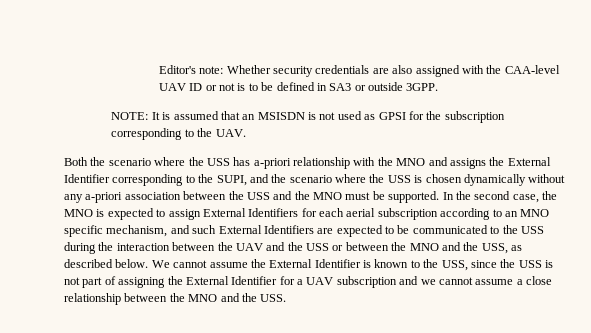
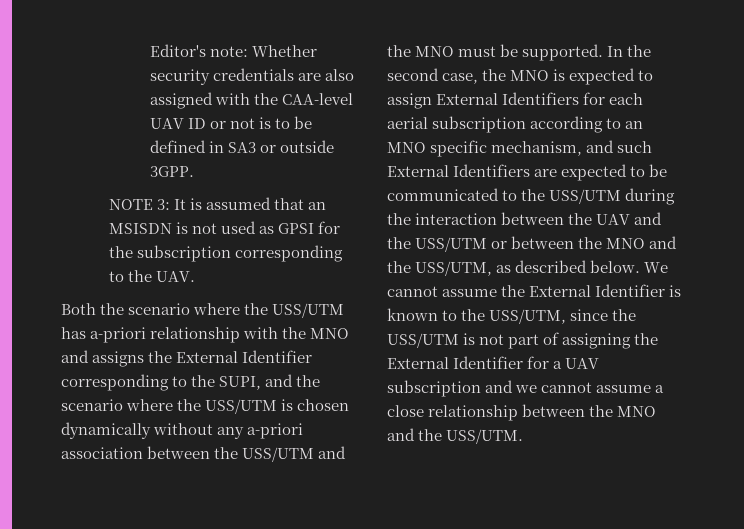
- NOTE: It is assumed that an MSISDN is not used as GPSI for the subscription corresponding to the UAV.
+ NOTE 3: It is assumed that an MSISDN is not used as GPSI for the subscription corresponding to the UAV.
- Both the scenario where the USS has a-priori relationship with the MNO and assigns the External Identifier corresponding to the SUPI, and the scenario where the USS is chosen dynamically without any a-priori association between the USS and the MNO must be supported.
+ Both the scenario where the USS/UTM has a-priori relationship with the MNO and assigns the External Identifier corresponding to the SUPI, and the scenario where the USS/UTM is chosen dynamically without any a-priori association between the USS/UTM and the MNO must be supported.
- In the second case, the MNO is expected to assign External Identifiers for each aerial subscription according to an MNO specific mechanism, and such External Identifiers are expected to be communicated to the USS during the interaction between the UAV and the USS or between the MNO and the USS, as described below.
+ In the second case, the MNO is expected to assign External Identifiers for each aerial subscription according to an MNO specific mechanism, and such External Identifiers are expected to be communicated to the USS/UTM during the interaction between the UAV and the USS/UTM or between the MNO and the USS/UTM, as described below.
- We cannot assume the External Identifier is known to the USS, since the USS is not part of assigning the External Identifier for a UAV subscription and we cannot assume a close relationship between the MNO and the USS.
+ We cannot assume the External Identifier is known to the USS/UTM, since the USS/UTM is not part of assigning the External Identifier for a UAV subscription and we cannot assume a close relationship between the MNO and the USS/UTM.

